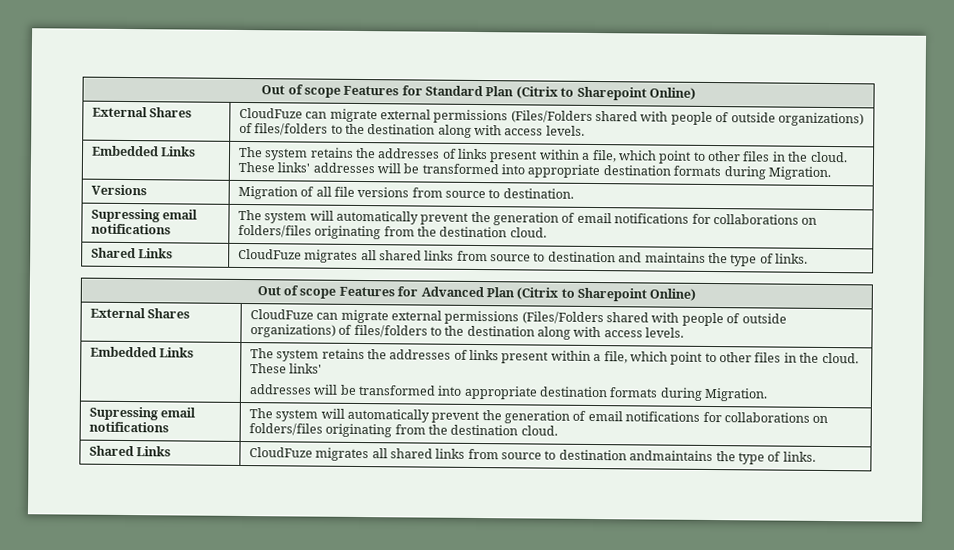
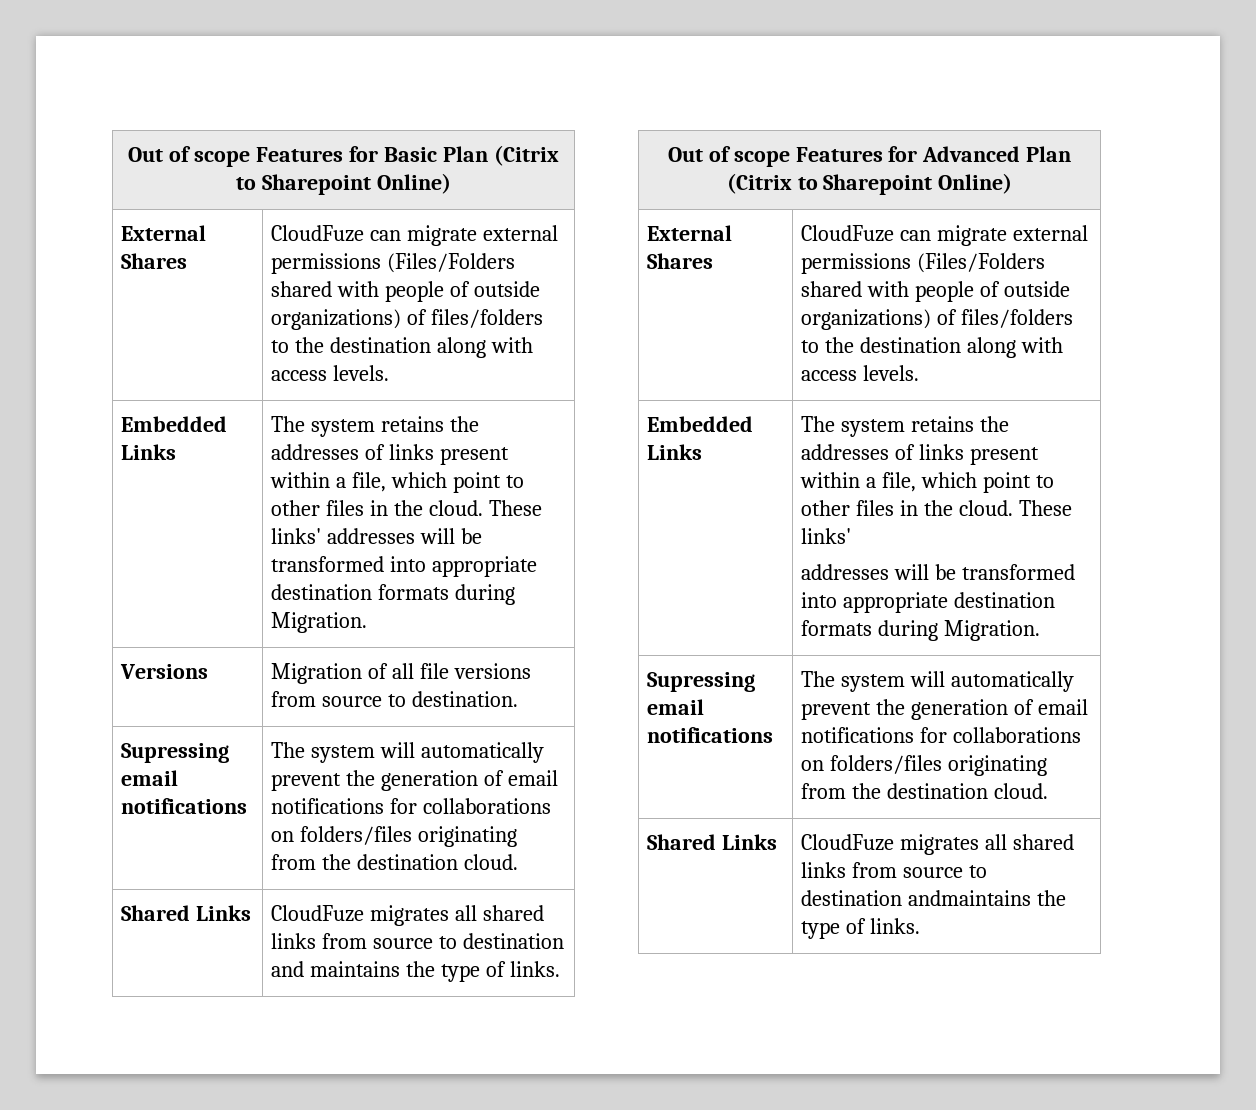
- Out of scope Features for Standard Plan (Citrix to Sharepoint Online)
+ Out of scope Features for Basic Plan (Citrix to Sharepoint Online)

